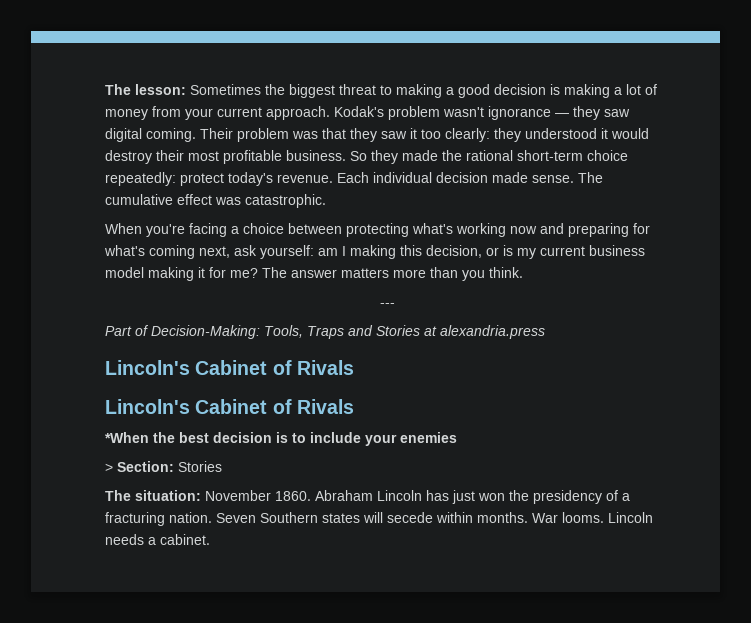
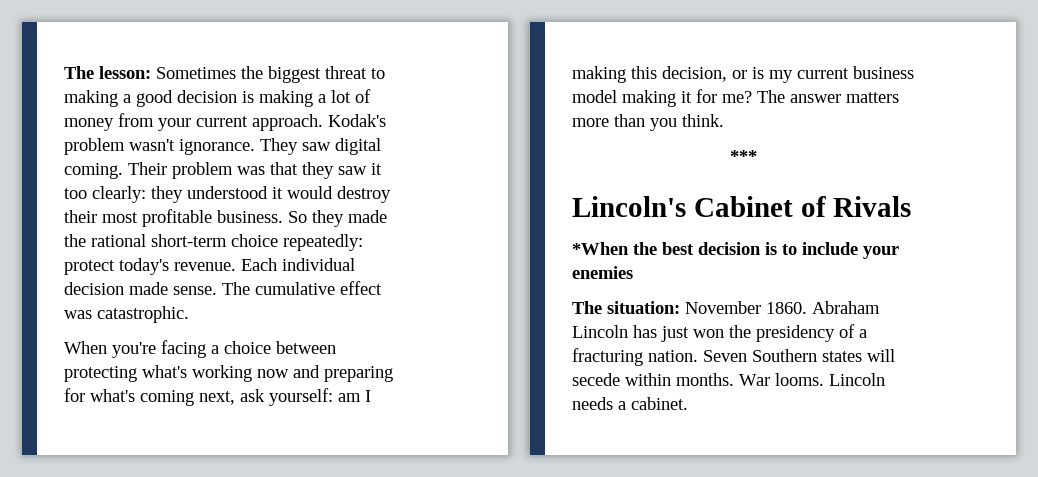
- Kodak's problem wasn't ignorance — they saw digital coming.
+ Kodak's problem wasn't ignorance. They saw digital coming.
- ---
- Part of Decision-Making: Tools, Traps and Stories at alexandria.press
- Lincoln's Cabinet of Rivals
+ ***
- > Section: Stories

